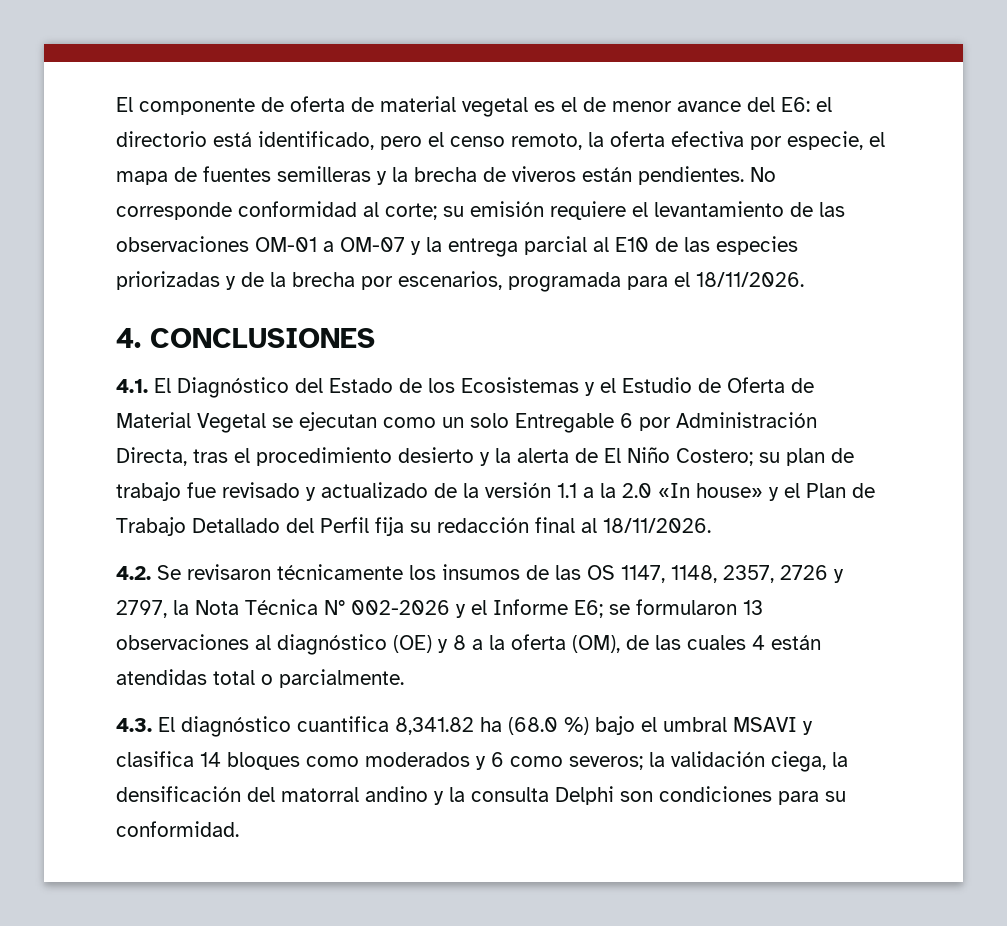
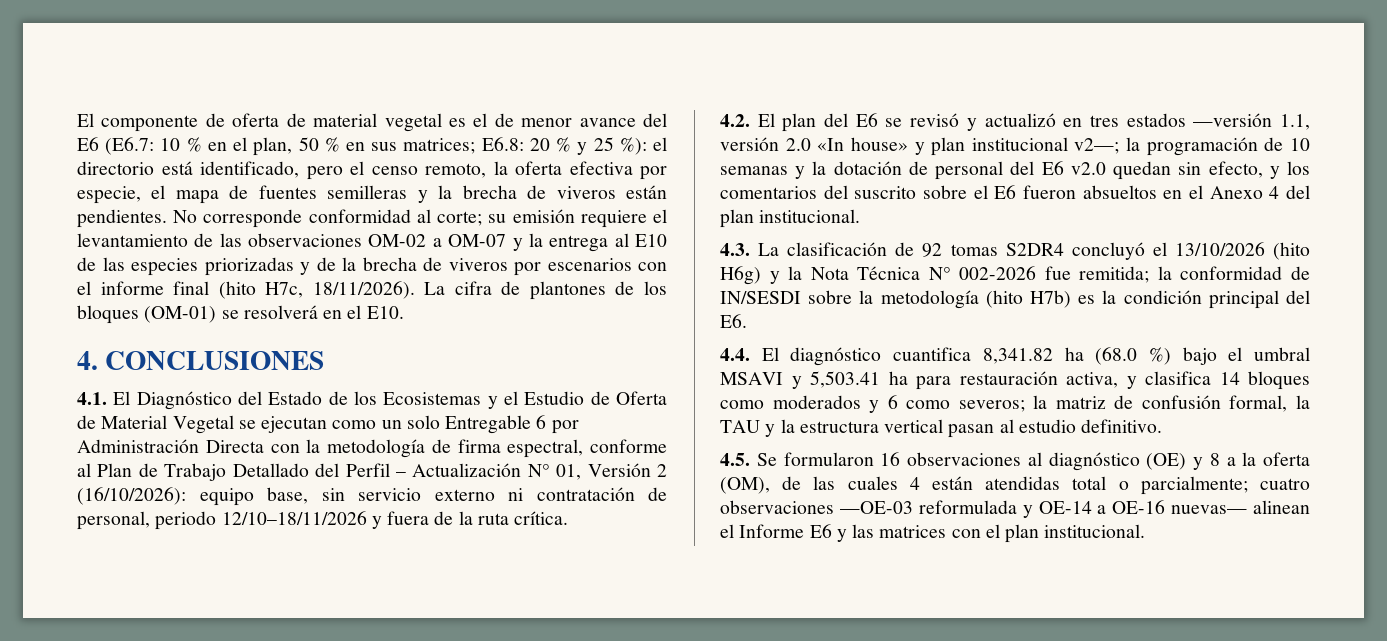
- El componente de oferta de material vegetal es el de menor avance del E6: el directorio está identificado, pero el censo remoto, la oferta efectiva por especie, el mapa de fuentes semilleras y la brecha de viveros están pendientes.
+ El componente de oferta de material vegetal es el de menor avance del E6 (E6.7: 10 % en el plan, 50 % en sus matrices; E6.8: 20 % y 25 %): el directorio está identificado, pero el censo remoto, la oferta efectiva por especie, el mapa de fuentes semilleras y la brecha de viveros están pendientes.
- No corresponde conformidad al corte; su emisión requiere el levantamiento de las observaciones OM-01 a OM-07 y la entrega parcial al E10 de las especies priorizadas y de la brecha por escenarios, programada para el 18/11/2026.
+ No corresponde conformidad al corte; su emisión requiere el levantamiento de las observaciones OM-02 a OM-07 y la entrega al E10 de las especies priorizadas y de la brecha de viveros por escenarios con el informe final (hito H7c, 18/11/2026). La cifra de plantones de los bloques (OM-01) se resolverá en el E10.
- 4.1. El Diagnóstico del Estado de los Ecosistemas y el Estudio de Oferta de Material Vegetal se ejecutan como un solo Entregable 6 por Administración Directa, tras el procedimiento desierto y la alerta de El Niño Costero; su plan de trabajo fue revisado y actualizado de la versión 1.1 a la 2.0 «In house» y el Plan de Trabajo Detallado del Perfil fija su redacción final al 18/11/2026.
- 4.2. Se revisaron técnicamente los insumos de las OS 1147, 1148, 2357, 2726 y 2797, la Nota Técnica N° 002-2026 y el Informe E6; se formularon 13 observaciones al diagnóstico (OE) y 8 a la oferta (OM), de las cuales 4 están atendidas total o parcialmente.
- 4.3. El diagnóstico cuantifica 8,341.82 ha (68.0 %) bajo el umbral MSAVI y clasifica 14 bloques como moderados y 6 como severos; la validación ciega, la densificación del matorral andino y la consulta Delphi son condiciones para su conformidad.
+ 4.1. El Diagnóstico del Estado de los Ecosistemas y el Estudio de Oferta de Material Vegetal se ejecutan como un solo Entregable 6 por Administración Directa con la metodología de firma espectral, conforme al Plan de Trabajo Detallado del Perfil – Actualización N° 01, Versión 2 (16/10/2026): equipo base, sin servicio externo ni contratación de personal, periodo 12/10–18/11/2026 y fuera de la ruta crítica.
+ 4.2. El plan del E6 se revisó y actualizó en tres estados —versión 1.1, versión 2.0 «In house» y plan institucional v2—; la programación de 10 semanas y la dotación de personal del E6 v2.0 quedan sin efecto, y los comentarios del suscrito sobre el E6 fueron absueltos en el Anexo 4 del plan institucional.
+ 4.3. La clasificación de 92 tomas S2DR4 concluyó el 13/10/2026 (hito H6g) y la Nota Técnica N° 002-2026 fue remitida; la conformidad de IN/SESDI sobre la metodología (hito H7b) es la condición principal del E6.
+ 4.4. El diagnóstico cuantifica 8,341.82 ha (68.0 %) bajo el umbral MSAVI y 5,503.41 ha para restauración activa, y clasifica 14 bloques como moderados y 6 como severos; la matriz de confusión formal, la TAU y la estructura vertical pasan al estudio definitivo.
+ 4.5. Se formularon 16 observaciones al diagnóstico (OE) y 8 a la oferta (OM), de las cuales 4 están atendidas total o parcialmente; cuatro observaciones —OE-03 reformulada y OE-14 a OE-16 nuevas— alinean el Informe E6 y las matrices con el plan institucional.

